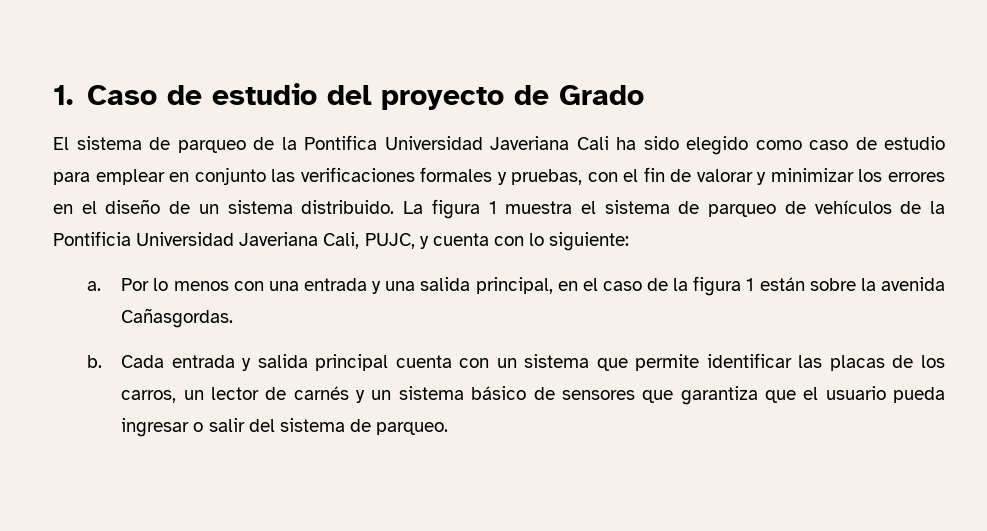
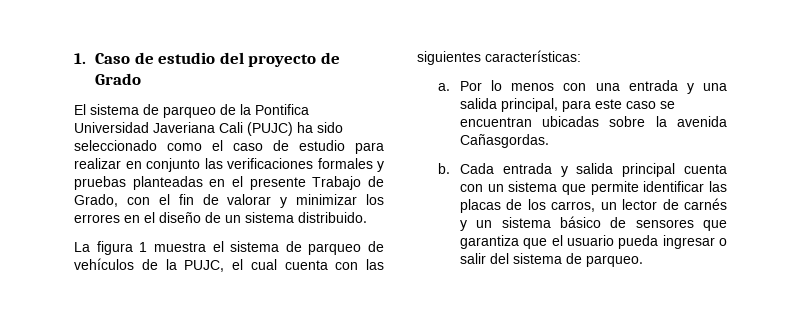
- El sistema de parqueo de la Pontifica Universidad Javeriana Cali ha sido elegido como caso de estudio para emplear en conjunto las verificaciones formales y pruebas, con el fin de valorar y minimizar los errores en el diseño de un sistema distribuido. La figura 1 muestra el sistema de parqueo de vehículos de la Pontificia Universidad Javeriana Cali, PUJC, y cuenta con lo siguiente:
+ El sistema de parqueo de la Pontifica Universidad Javeriana Cali (PUJC) ha sido seleccionado como el caso de estudio para realizar en conjunto las verificaciones formales y pruebas planteadas en el presente Trabajo de Grado, con el fin de valorar y minimizar los errores en el diseño de un sistema distribuido.
+ La figura 1 muestra el sistema de parqueo de vehículos de la PUJC, el cual cuenta con las siguientes características:
- Por lo menos con una entrada y una salida principal, en el caso de la figura 1 están sobre la avenida Cañasgordas.
+ Por lo menos con una entrada y una salida principal, para este caso se encuentran ubicadas sobre la avenida Cañasgordas.

